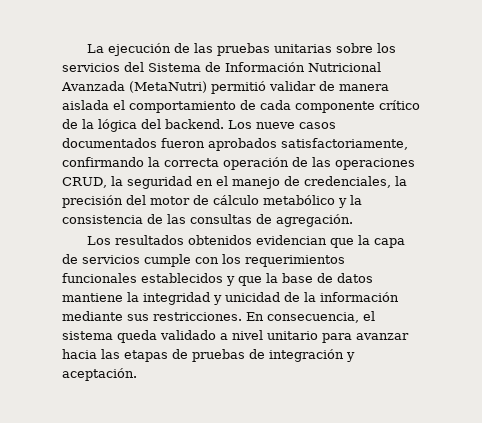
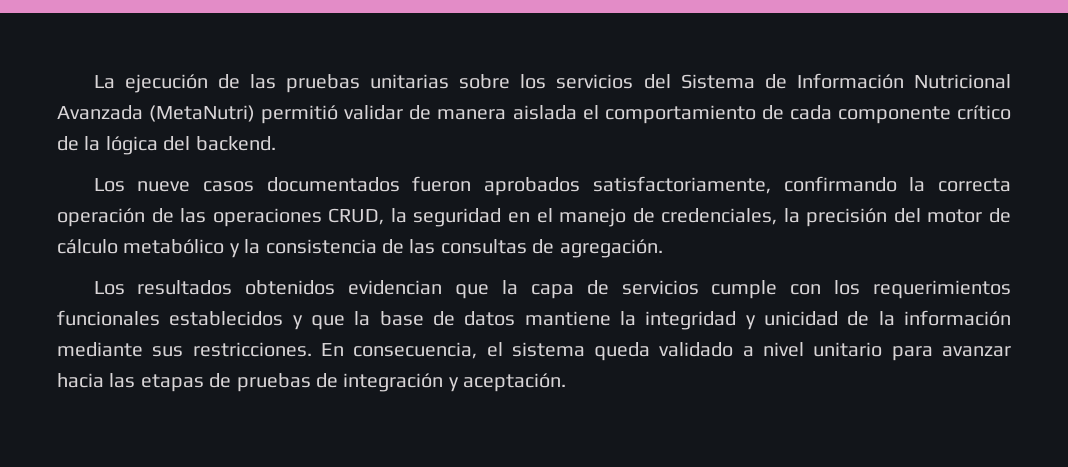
- La ejecución de las pruebas unitarias sobre los servicios del Sistema de Información Nutricional Avanzada (MetaNutri) permitió validar de manera aislada el comportamiento de cada componente crítico de la lógica del backend. Los nueve casos documentados fueron aprobados satisfactoriamente, confirmando la correcta operación de las operaciones CRUD, la seguridad en el manejo de credenciales, la precisión del motor de cálculo metabólico y la consistencia de las consultas de agregación.
+ La ejecución de las pruebas unitarias sobre los servicios del Sistema de Información Nutricional Avanzada (MetaNutri) permitió validar de manera aislada el comportamiento de cada componente crítico de la lógica del backend.
+ Los nueve casos documentados fueron aprobados satisfactoriamente, confirmando la correcta operación de las operaciones CRUD, la seguridad en el manejo de credenciales, la precisión del motor de cálculo metabólico y la consistencia de las consultas de agregación.

